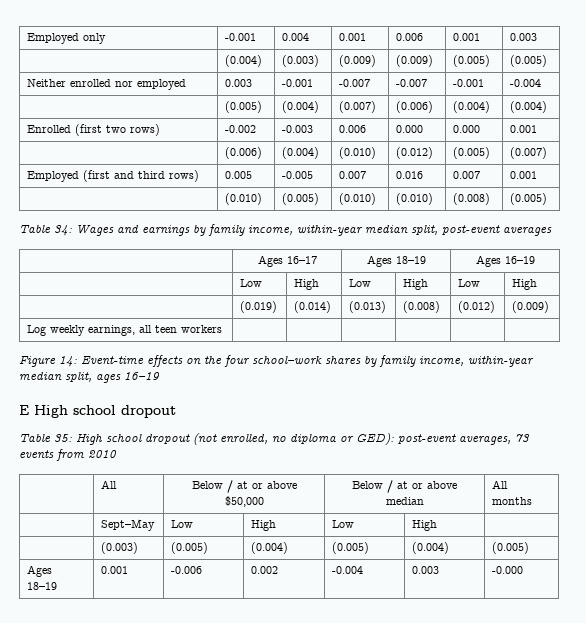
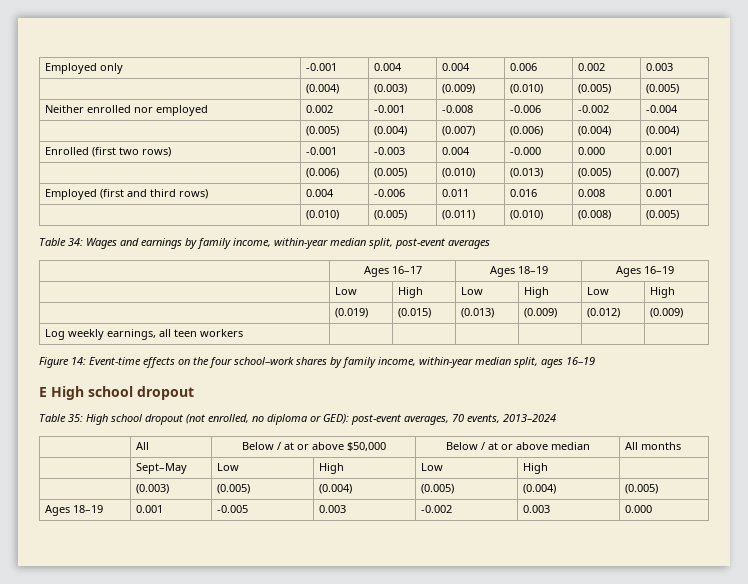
- Employed only | -0.001 | 0.004 | 0.001 | 0.006 | 0.001 | 0.003
+ Employed only | -0.001 | 0.004 | 0.004 | 0.006 | 0.002 | 0.003
- | (0.004) | (0.003) | (0.009) | (0.009) | (0.005) | (0.005)
+ | (0.004) | (0.003) | (0.009) | (0.010) | (0.005) | (0.005)
- Neither enrolled nor employed | 0.003 | -0.001 | -0.007 | -0.007 | -0.001 | -0.004
+ Neither enrolled nor employed | 0.002 | -0.001 | -0.008 | -0.006 | -0.002 | -0.004
- Enrolled (first two rows) | -0.002 | -0.003 | 0.006 | 0.000 | 0.000 | 0.001
+ Enrolled (first two rows) | -0.001 | -0.003 | 0.004 | -0.000 | 0.000 | 0.001
- | (0.006) | (0.004) | (0.010) | (0.012) | (0.005) | (0.007)
+ | (0.006) | (0.005) | (0.010) | (0.013) | (0.005) | (0.007)
- Employed (first and third rows) | 0.005 | -0.005 | 0.007 | 0.016 | 0.007 | 0.001
+ Employed (first and third rows) | 0.004 | -0.006 | 0.011 | 0.016 | 0.008 | 0.001
- | (0.010) | (0.005) | (0.010) | (0.010) | (0.008) | (0.005)
+ | (0.010) | (0.005) | (0.011) | (0.010) | (0.008) | (0.005)
- | (0.019) | (0.014) | (0.013) | (0.008) | (0.012) | (0.009)
+ | (0.019) | (0.015) | (0.013) | (0.009) | (0.012) | (0.009)
- Table 35: High school dropout (not enrolled, no diploma or GED): post-event averages, 73 events from 2010
+ Table 35: High school dropout (not enrolled, no diploma or GED): post-event averages, 70 events, 2013–2024
- Ages 18–19 | 0.001 | -0.006 | 0.002 | -0.004 | 0.003 | -0.000
+ Ages 18–19 | 0.001 | -0.005 | 0.003 | -0.002 | 0.003 | 0.000

